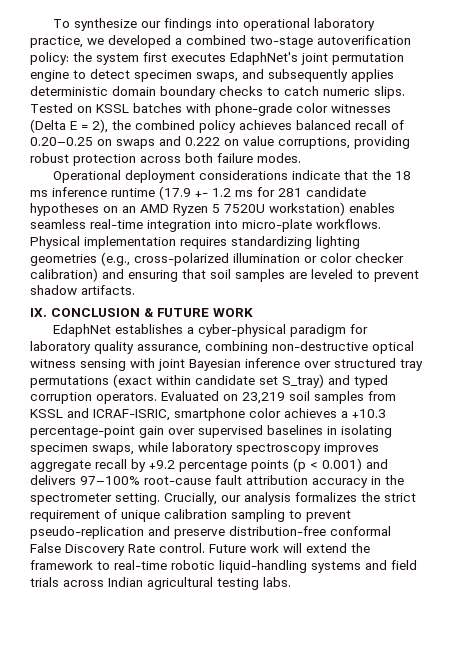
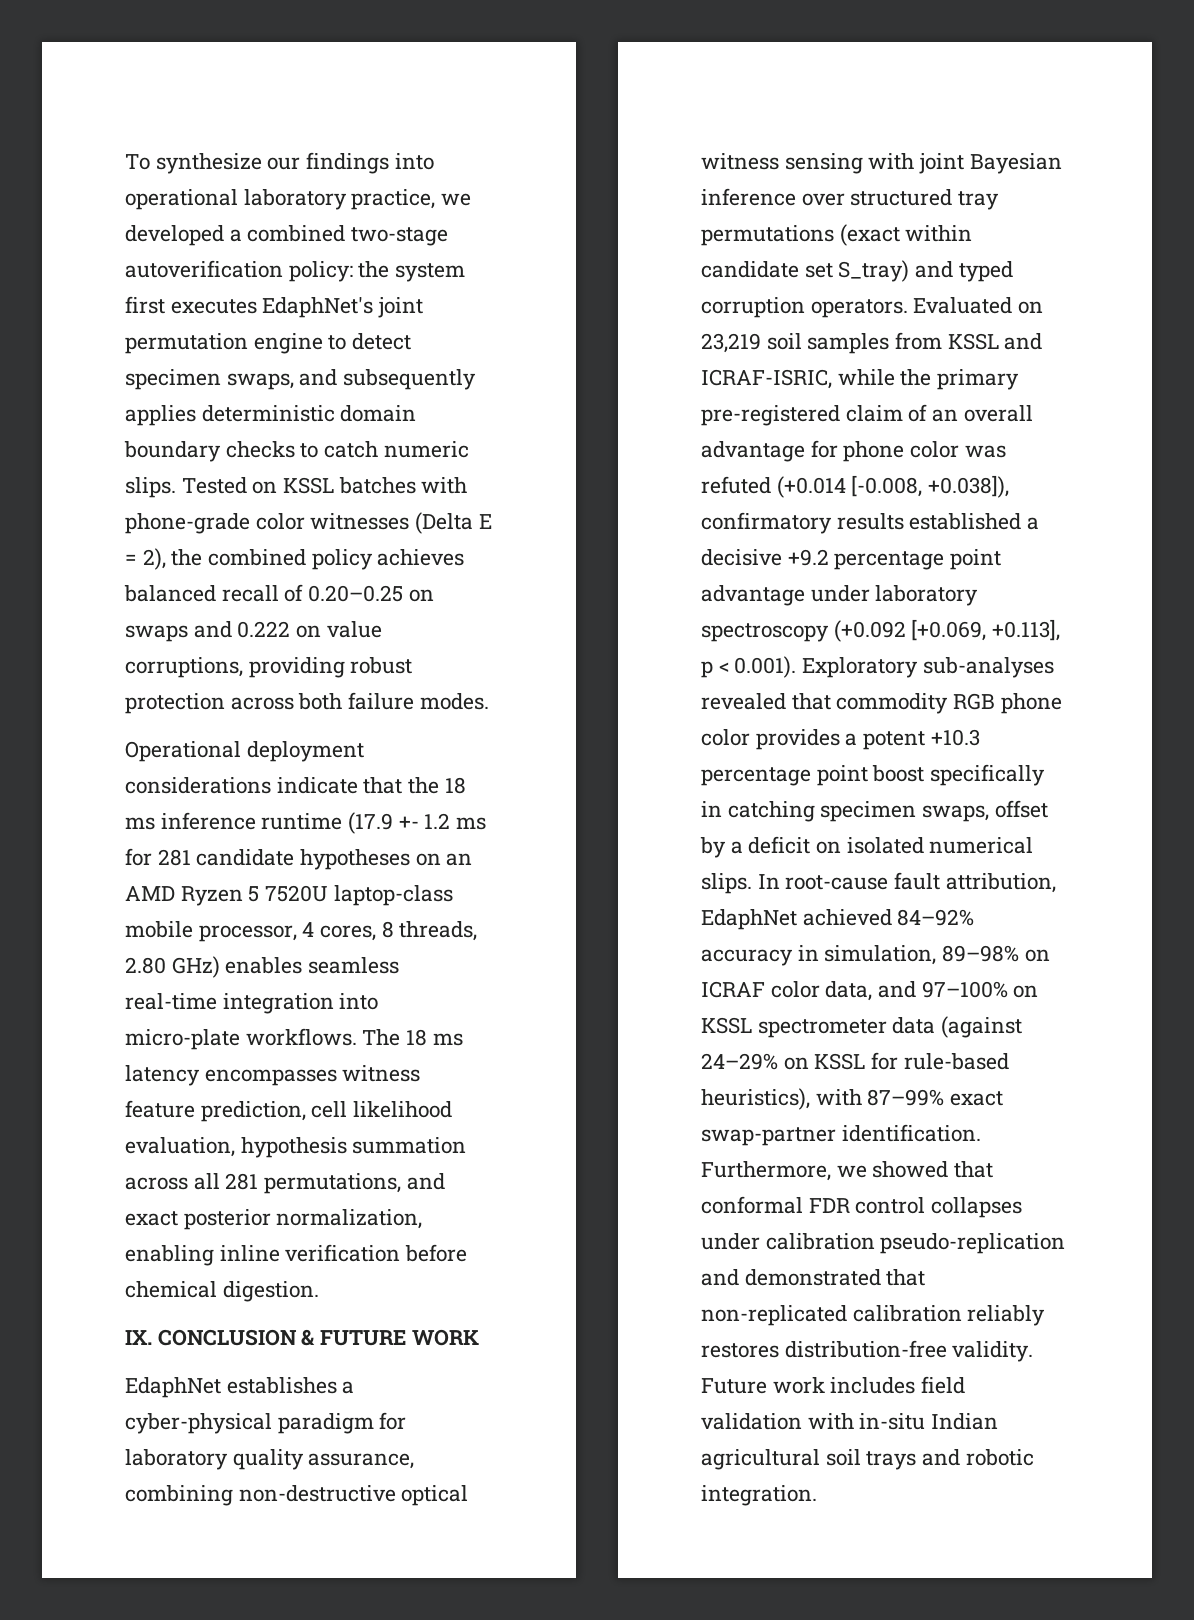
- Operational deployment considerations indicate that the 18 ms inference runtime (17.9 +- 1.2 ms for 281 candidate hypotheses on an AMD Ryzen 5 7520U workstation) enables seamless real-time integration into micro-plate workflows.
+ Operational deployment considerations indicate that the 18 ms inference runtime (17.9 +- 1.2 ms for 281 candidate hypotheses on an AMD Ryzen 5 7520U laptop-class mobile processor, 4 cores, 8 threads, 2.80 GHz) enables seamless real-time integration into micro-plate workflows.
- Physical implementation requires standardizing lighting geometries (e.g., cross-polarized illumination or color checker calibration) and ensuring that soil samples are leveled to prevent shadow artifacts.
+ The 18 ms latency encompasses witness feature prediction, cell likelihood evaluation, hypothesis summation across all 281 permutations, and exact posterior normalization, enabling inline verification before chemical digestion.
- Evaluated on 23,219 soil samples from KSSL and ICRAF-ISRIC, smartphone color achieves a +10.3 percentage-point gain over supervised baselines in isolating specimen swaps, while laboratory spectroscopy improves aggregate recall by +9.2 percentage points (p < 0.001) and delivers 97–100% root-cause fault attribution accuracy in the spectrometer setting. Crucially, our analysis formalizes the strict requirement of unique calibration sampling to prevent pseudo-replication and preserve distribution-free conformal False Discovery Rate control. Future work will extend the framework to real-time robotic liquid-handling systems and field trials across Indian agricultural testing labs.
+ Evaluated on 23,219 soil samples from KSSL and ICRAF-ISRIC, while the primary pre-registered claim of an overall advantage for phone color was refuted (+0.014 [-0.008, +0.038]), confirmatory results established a decisive +9.2 percentage point advantage under laboratory spectroscopy (+0.092 [+0.069, +0.113], p < 0.001). Exploratory sub-analyses revealed that commodity RGB phone color provides a potent +10.3 percentage point boost specifically in catching specimen swaps, offset by a deficit on isolated numerical slips. In root-cause fault attribution, EdaphNet achieved 84–92% accuracy in simulation, 89–98% on ICRAF color data, and 97–100% on KSSL spectrometer data (against 24–29% on KSSL for rule-based heuristics), with 87–99% exact swap-partner identification. Furthermore, we showed that conformal FDR control collapses under calibration pseudo-replication and demonstrated that non-replicated calibration reliably restores distribution-free validity. Future work includes field validation with in-situ Indian agricultural soil trays and robotic integration.

